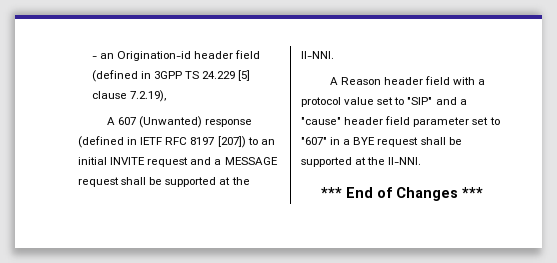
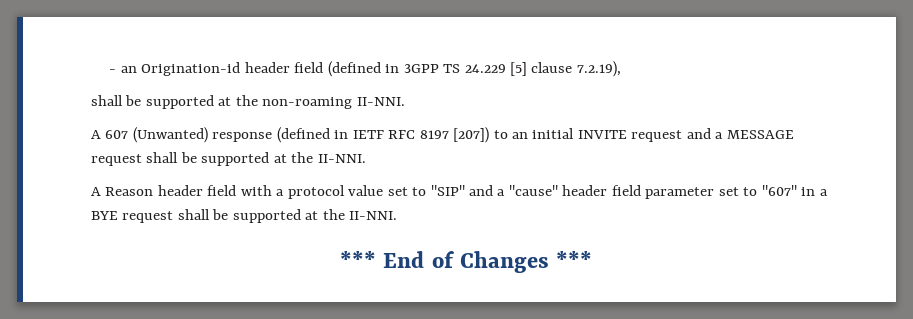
+ shall be supported at the non-roaming II-NNI.

